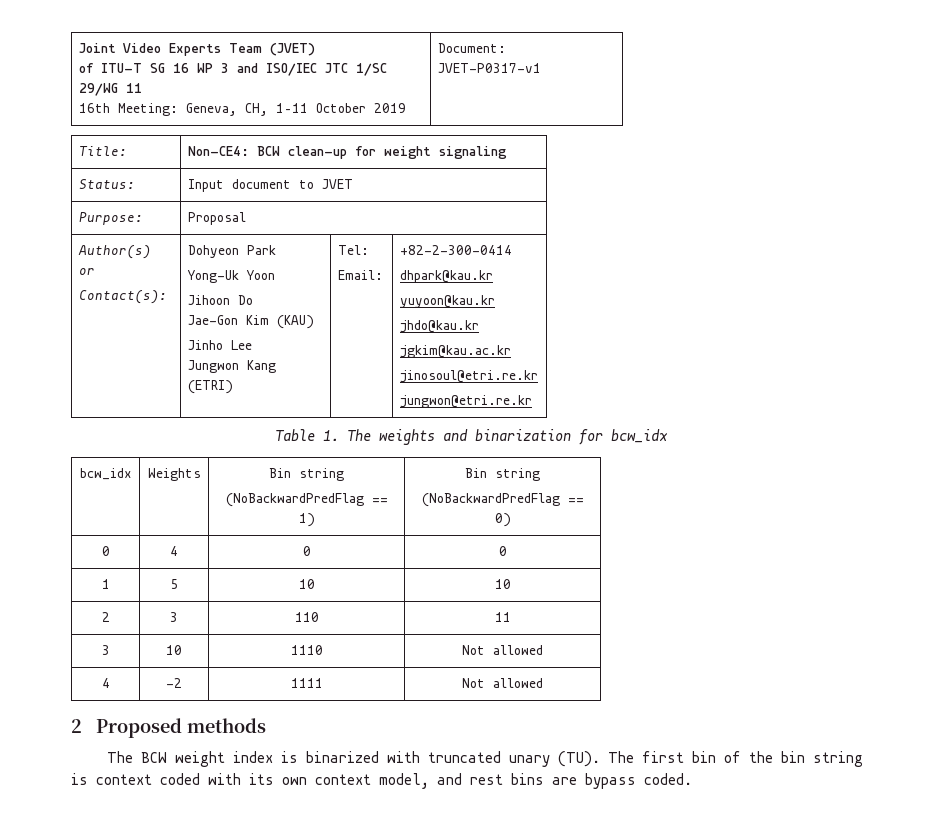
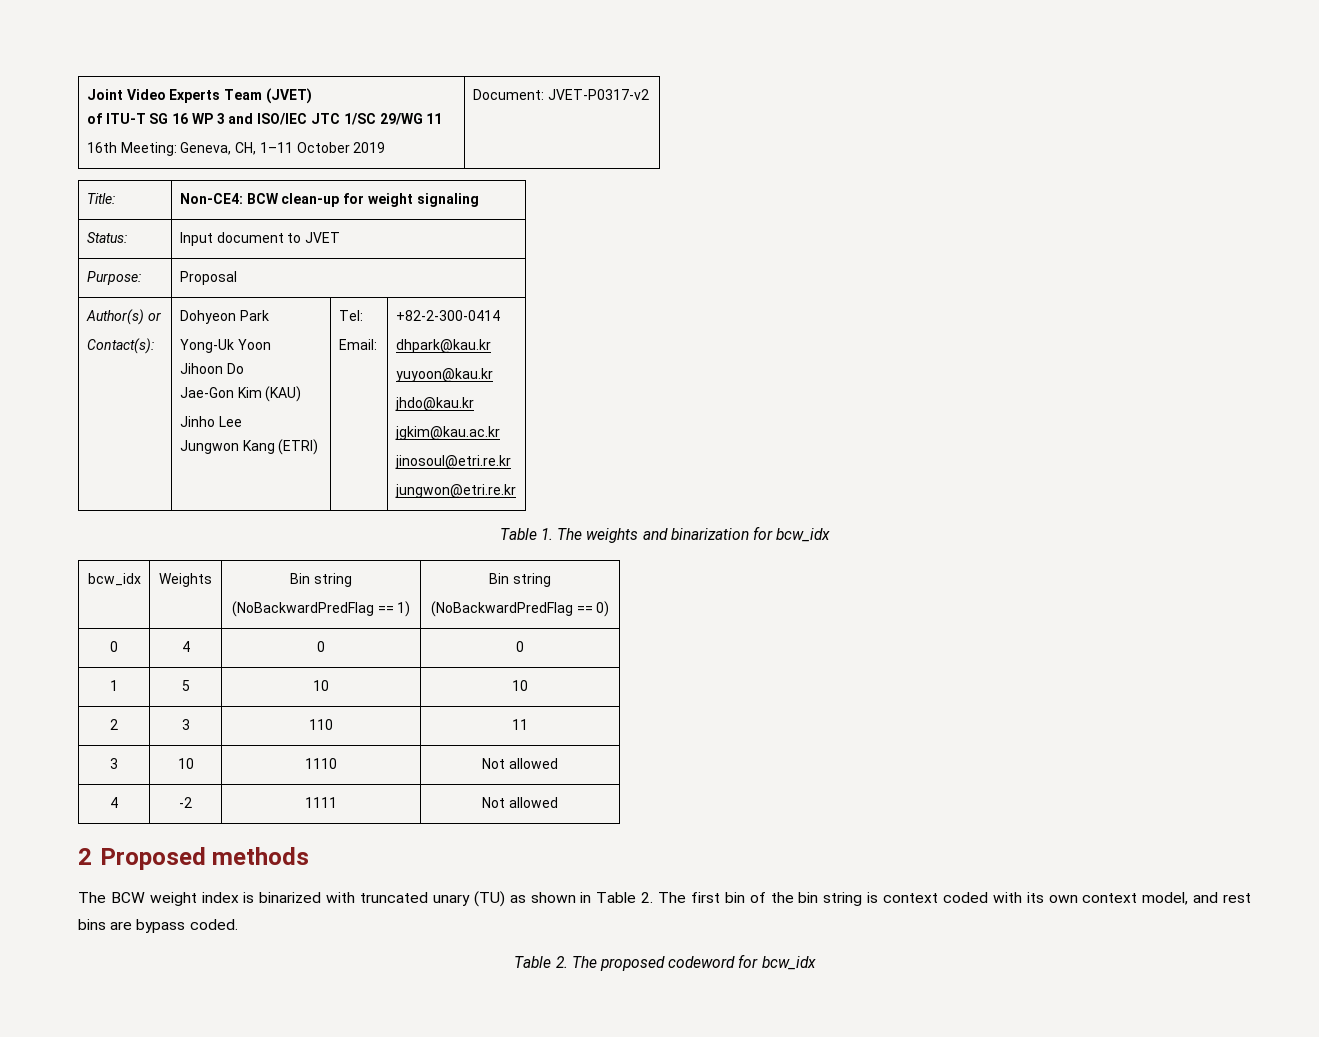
  Joint Video Experts Team (JVET)
  of ITU-T SG 16 WP 3 and ISO/IEC JTC 1/SC 29/WG 11
- 16th Meeting: Geneva, CH, 1–11 October 2019 | Document: JVET-P0317-v1
+ 16th Meeting: Geneva, CH, 1–11 October 2019 | Document: JVET-P0317-v2
- The BCW weight index is binarized with truncated unary (TU). The first bin of the bin string is context coded with its own context model, and rest bins are bypass coded.
+ The BCW weight index is binarized with truncated unary (TU) as shown in Table 2. The first bin of the bin string is context coded with its own context model, and rest bins are bypass coded.
+ Table 2. The proposed codeword for bcw_idx

